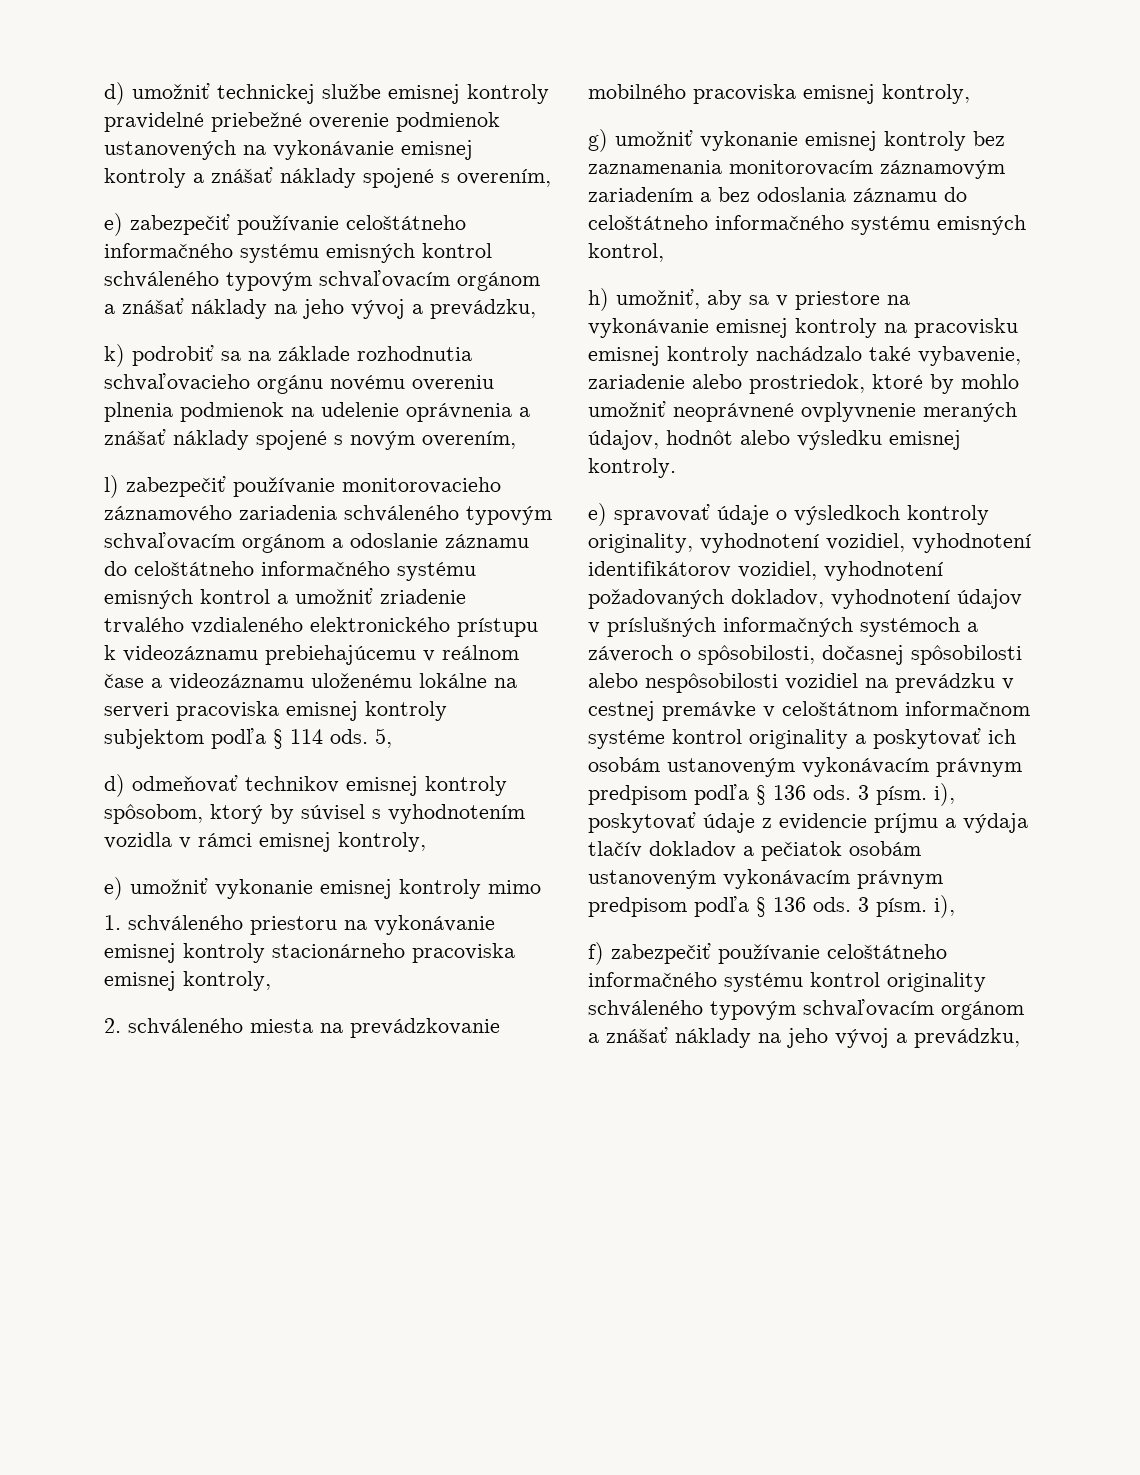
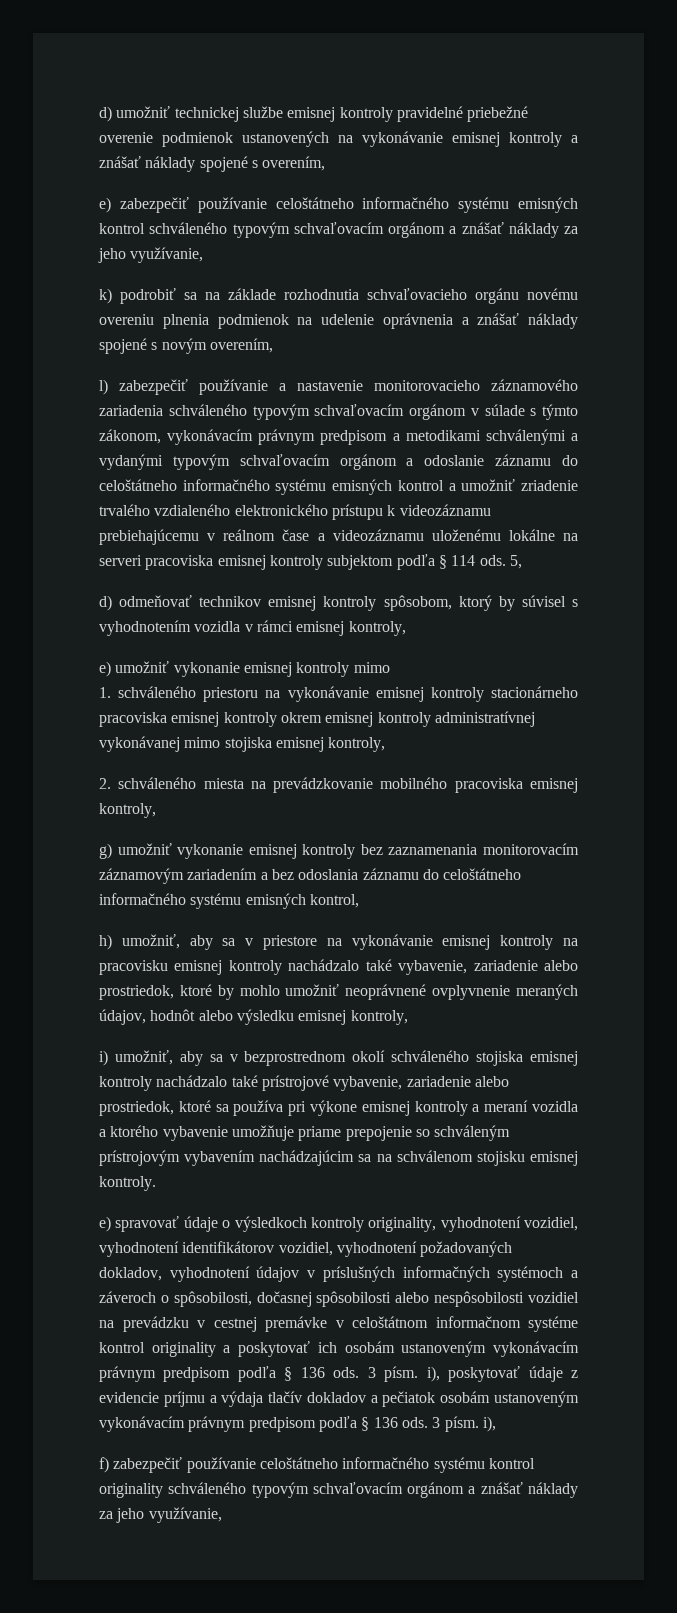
- e) zabezpečiť používanie celoštátneho informačného systému emisných kontrol schváleného typovým schvaľovacím orgánom a znášať náklady na jeho vývoj a prevádzku,
+ e) zabezpečiť používanie celoštátneho informačného systému emisných kontrol schváleného typovým schvaľovacím orgánom a znášať náklady za jeho využívanie,
- l) zabezpečiť používanie monitorovacieho záznamového zariadenia schváleného typovým schvaľovacím orgánom a odoslanie záznamu do celoštátneho informačného systému emisných kontrol a umožniť zriadenie trvalého vzdialeného elektronického prístupu k videozáznamu prebiehajúcemu v reálnom čase a videozáznamu uloženému lokálne na serveri pracoviska emisnej kontroly subjektom podľa § 114 ods.
+ l) zabezpečiť používanie a nastavenie monitorovacieho záznamového zariadenia schváleného typovým schvaľovacím orgánom v súlade s týmto zákonom, vykonávacím právnym predpisom a metodikami schválenými a vydanými typovým schvaľovacím orgánom a odoslanie záznamu do celoštátneho informačného systému emisných kontrol a umožniť zriadenie trvalého vzdialeného elektronického prístupu k videozáznamu prebiehajúcemu v reálnom čase a videozáznamu uloženému lokálne na serveri pracoviska emisnej kontroly subjektom podľa § 114 ods.
- 1. schváleného priestoru na vykonávanie emisnej kontroly stacionárneho pracoviska emisnej kontroly,
+ 1. schváleného priestoru na vykonávanie emisnej kontroly stacionárneho pracoviska emisnej kontroly okrem emisnej kontroly administratívnej vykonávanej mimo stojiska emisnej kontroly,
- h) umožniť, aby sa v priestore na vykonávanie emisnej kontroly na pracovisku emisnej kontroly nachádzalo také vybavenie, zariadenie alebo prostriedok, ktoré by mohlo umožniť neoprávnené ovplyvnenie meraných údajov, hodnôt alebo výsledku emisnej kontroly.
+ h) umožniť, aby sa v priestore na vykonávanie emisnej kontroly na pracovisku emisnej kontroly nachádzalo také vybavenie, zariadenie alebo prostriedok, ktoré by mohlo umožniť neoprávnené ovplyvnenie meraných údajov, hodnôt alebo výsledku emisnej kontroly,
+ i) umožniť, aby sa v bezprostrednom okolí schváleného stojiska emisnej kontroly nachádzalo také prístrojové vybavenie, zariadenie alebo prostriedok, ktoré sa používa pri výkone emisnej kontroly a meraní vozidla a ktorého vybavenie umožňuje priame prepojenie so schváleným prístrojovým vybavením nachádzajúcim sa na schválenom stojisku emisnej kontroly.
- f) zabezpečiť používanie celoštátneho informačného systému kontrol originality schváleného typovým schvaľovacím orgánom a znášať náklady na jeho vývoj a prevádzku,
+ f) zabezpečiť používanie celoštátneho informačného systému kontrol originality schváleného typovým schvaľovacím orgánom a znášať náklady za jeho využívanie,

